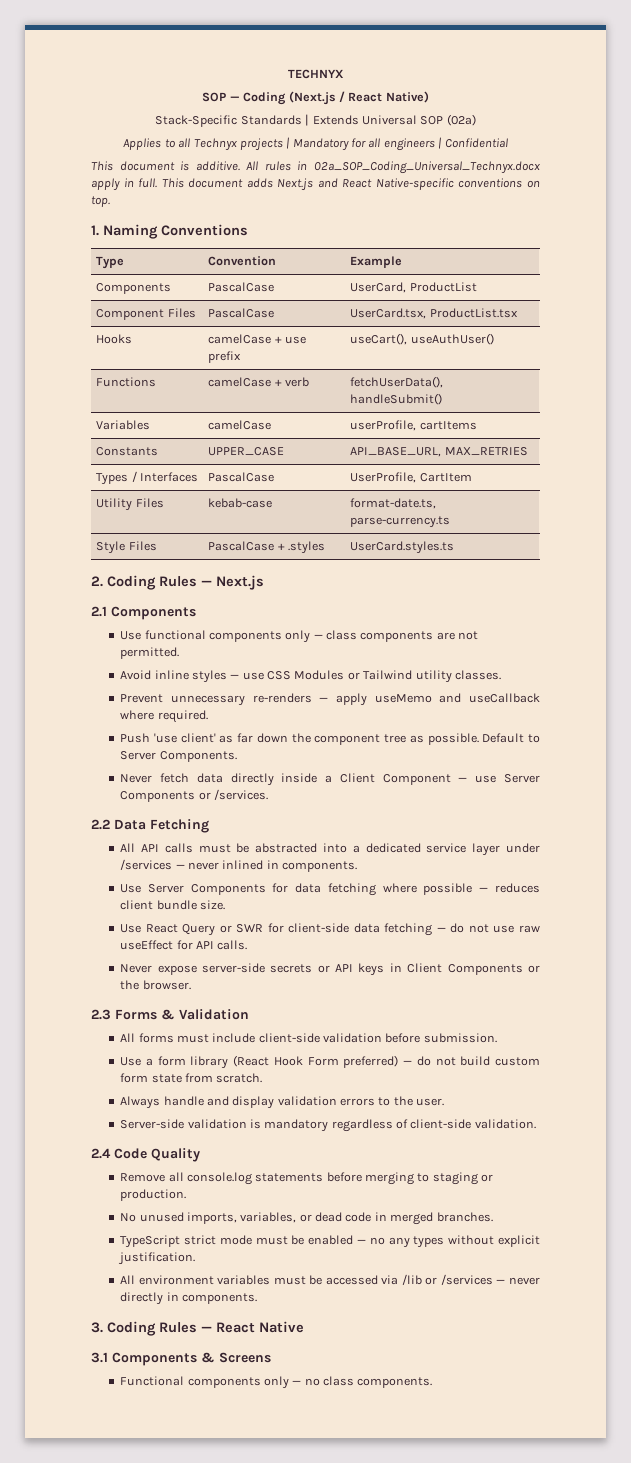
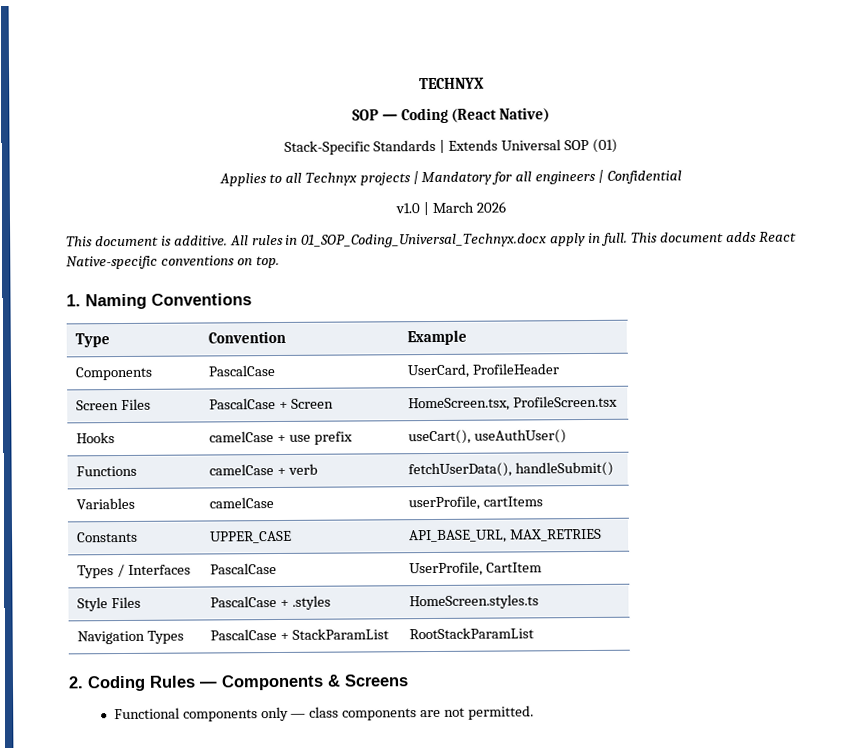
- SOP — Coding (Next.js / React Native)
+ SOP — Coding (React Native)
- Stack-Specific Standards | Extends Universal SOP (02a)
+ Stack-Specific Standards | Extends Universal SOP (01)
+ v1.0 | March 2026
- All rules in 02a_SOP_Coding_Universal_Technyx.docx apply in full.
+ All rules in 01_SOP_Coding_Universal_Technyx.docx apply in full.
- This document adds Next.js and React Native-specific conventions on top.
+ This document adds React Native-specific conventions on top.
- Components | PascalCase | UserCard, ProductList
- Component Files | PascalCase | UserCard.tsx, ProductList.tsx
+ Components | PascalCase | UserCard, ProfileHeader
+ Screen Files | PascalCase + Screen | HomeScreen.tsx, ProfileScreen.tsx
- Utility Files | kebab-case | format-date.ts, parse-currency.ts
- Style Files | PascalCase + .styles | UserCard.styles.ts
+ Style Files | PascalCase + .styles | HomeScreen.styles.ts
+ Navigation Types | PascalCase + StackParamList | RootStackParamList
- 2. Coding Rules — Next.js
- 2.1 Components
- Use functional components only — class components are not permitted.
+ 2. Coding Rules — Components & Screens
+ Functional components only — class components are not permitted.
- Avoid inline styles — use CSS Modules or Tailwind utility classes.
- Prevent unnecessary re-renders — apply useMemo and useCallback where required.
- Push 'use client' as far down the component tree as possible. Default to Server Components.
- Never fetch data directly inside a Client Component — use Server Components or /services.
- 2.2 Data Fetching
- All API calls must be abstracted into a dedicated service layer under /services — never inlined in components.
- Use Server Components for data fetching where possible — reduces client bundle size.
- Use React Query or SWR for client-side data fetching — do not use raw useEffect for API calls.
- Never expose server-side secrets or API keys in Client Components or the browser.
- 2.3 Forms & Validation
- All forms must include client-side validation before submission.
- Use a form library (React Hook Form preferred) — do not build custom form state from scratch.
- Always handle and display validation errors to the user.
- Server-side validation is mandatory regardless of client-side validation.
- 2.4 Code Quality
- Remove all console.log statements before merging to staging or production.
- No unused imports, variables, or dead code in merged branches.
- TypeScript strict mode must be enabled — no any types without explicit justification.
- All environment variables must be accessed via /lib or /services — never directly in components.
- 3. Coding Rules — React Native
- 3.1 Components & Screens
- Functional components only — no class components.

